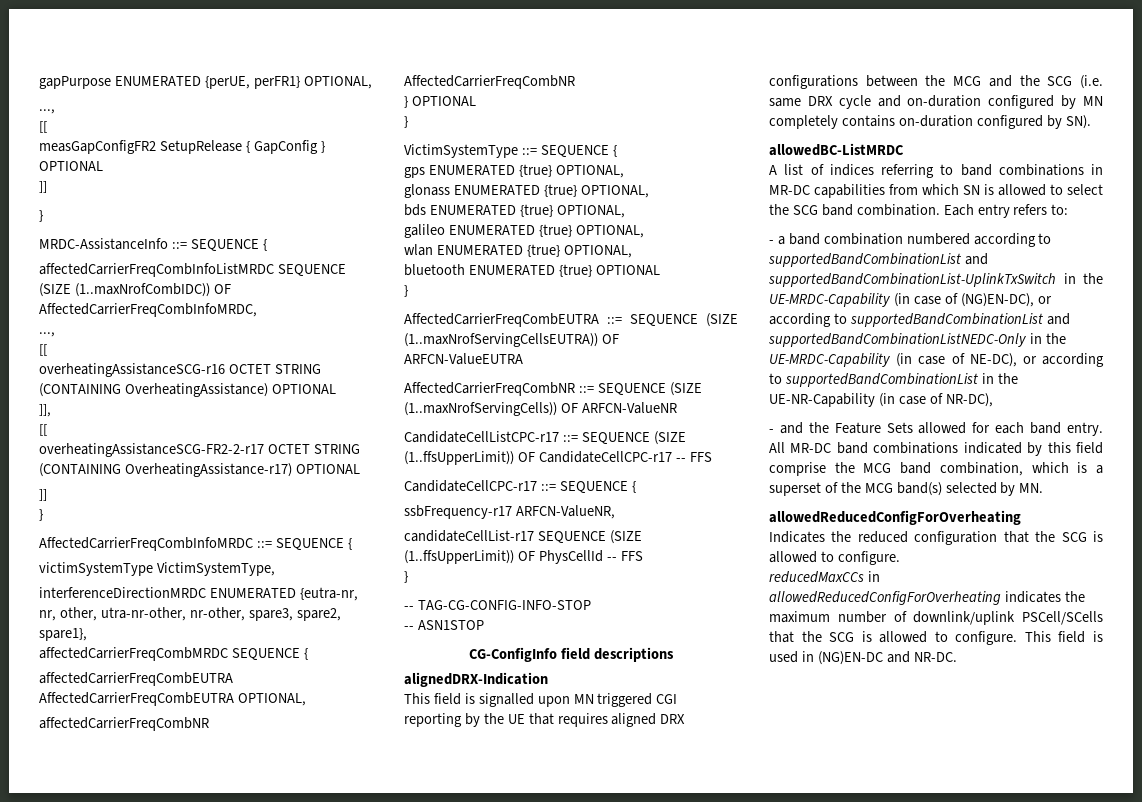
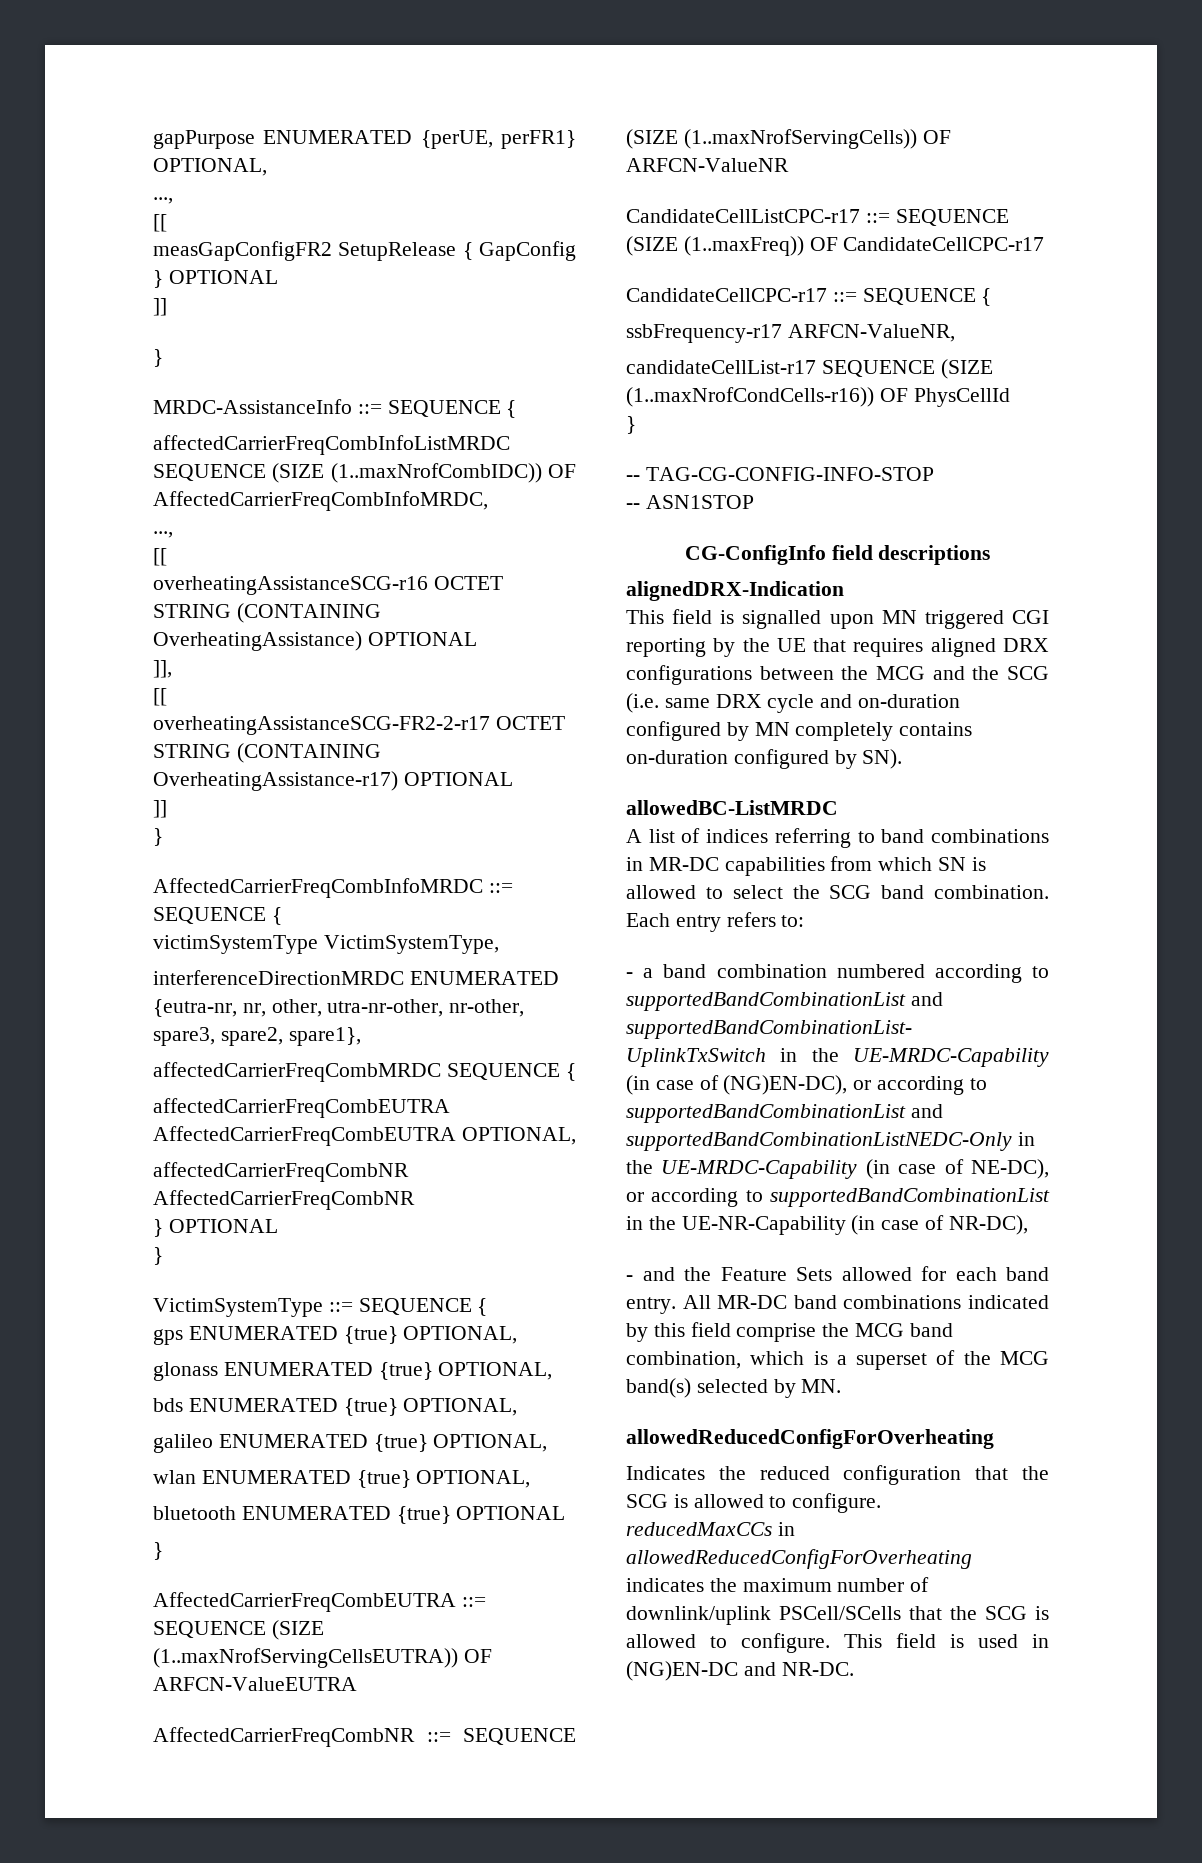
- CandidateCellListCPC-r17 ::= SEQUENCE (SIZE (1..ffsUpperLimit)) OF CandidateCellCPC-r17 -- FFS
+ CandidateCellListCPC-r17 ::= SEQUENCE (SIZE (1..maxFreq)) OF CandidateCellCPC-r17
- candidateCellList-r17 SEQUENCE (SIZE (1..ffsUpperLimit)) OF PhysCellId -- FFS
+ candidateCellList-r17 SEQUENCE (SIZE (1..maxNrofCondCells-r16)) OF PhysCellId

